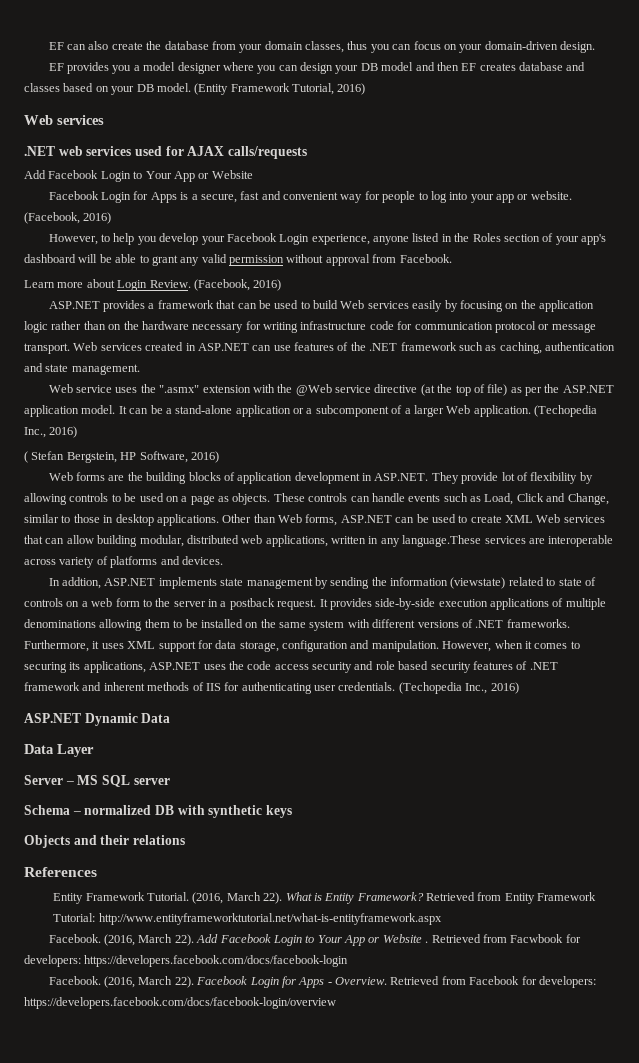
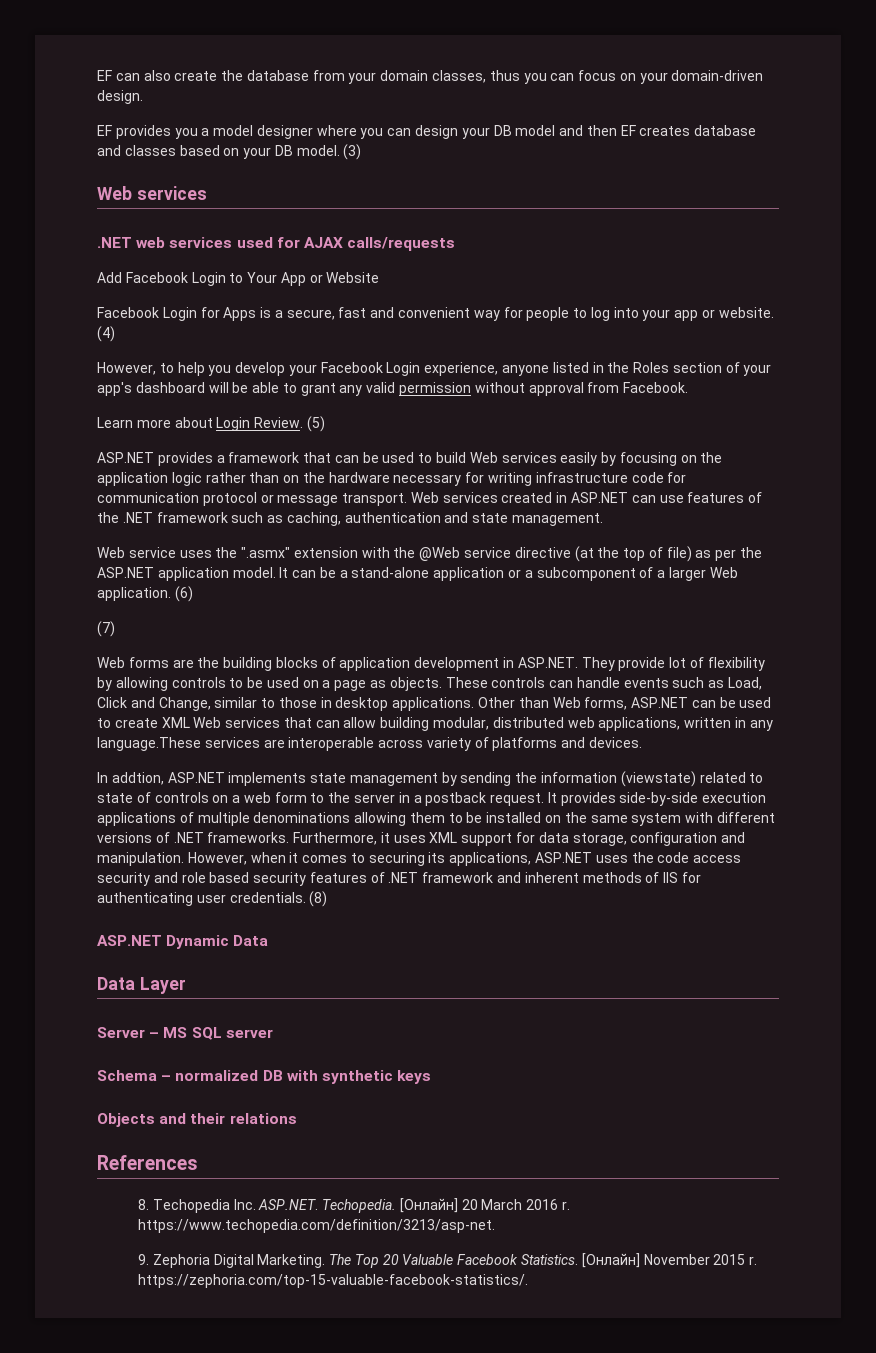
- (Entity Framework Tutorial, 2016)
+ (3)
- Facebook Login for Apps is a secure, fast and convenient way for people to log into your app or website. (Facebook, 2016)
+ Facebook Login for Apps is a secure, fast and convenient way for people to log into your app or website. (4)
- Learn more about Login Review. (Facebook, 2016)
+ Learn more about Login Review. (5)
- It can be a stand-alone application or a subcomponent of a larger Web application. (Techopedia Inc., 2016)
- ( Stefan Bergstein, HP Software, 2016)
+ It can be a stand-alone application or a subcomponent of a larger Web application. (6)
+ (7)
- However, when it comes to securing its applications, ASP.NET uses the code access security and role based security features of .NET framework and inherent methods of IIS for authenticating user credentials. (Techopedia Inc., 2016)
+ However, when it comes to securing its applications, ASP.NET uses the code access security and role based security features of .NET framework and inherent methods of IIS for authenticating user credentials. (8)
- Entity Framework Tutorial. (2016, March 22). What is Entity Framework? Retrieved from Entity Framework Tutorial: http://www.entityframeworktutorial.net/what-is-entityframework.aspx
- Facebook. (2016, March 22). Add Facebook Login to Your App or Website . Retrieved from Facwbook for developers: https://developers.facebook.com/docs/facebook-login
- Facebook. (2016, March 22). Facebook Login for Apps - Overview. Retrieved from Facebook for developers: https://developers.facebook.com/docs/facebook-login/overview
+ 8. Techopedia Inc. ASP.NET. Techopedia. [Онлайн] 20 March 2016 r. https://www.techopedia.com/definition/3213/asp-net.
+ 9. Zephoria Digital Marketing. The Top 20 Valuable Facebook Statistics. [Онлайн] November 2015 r. https://zephoria.com/top-15-valuable-facebook-statistics/.

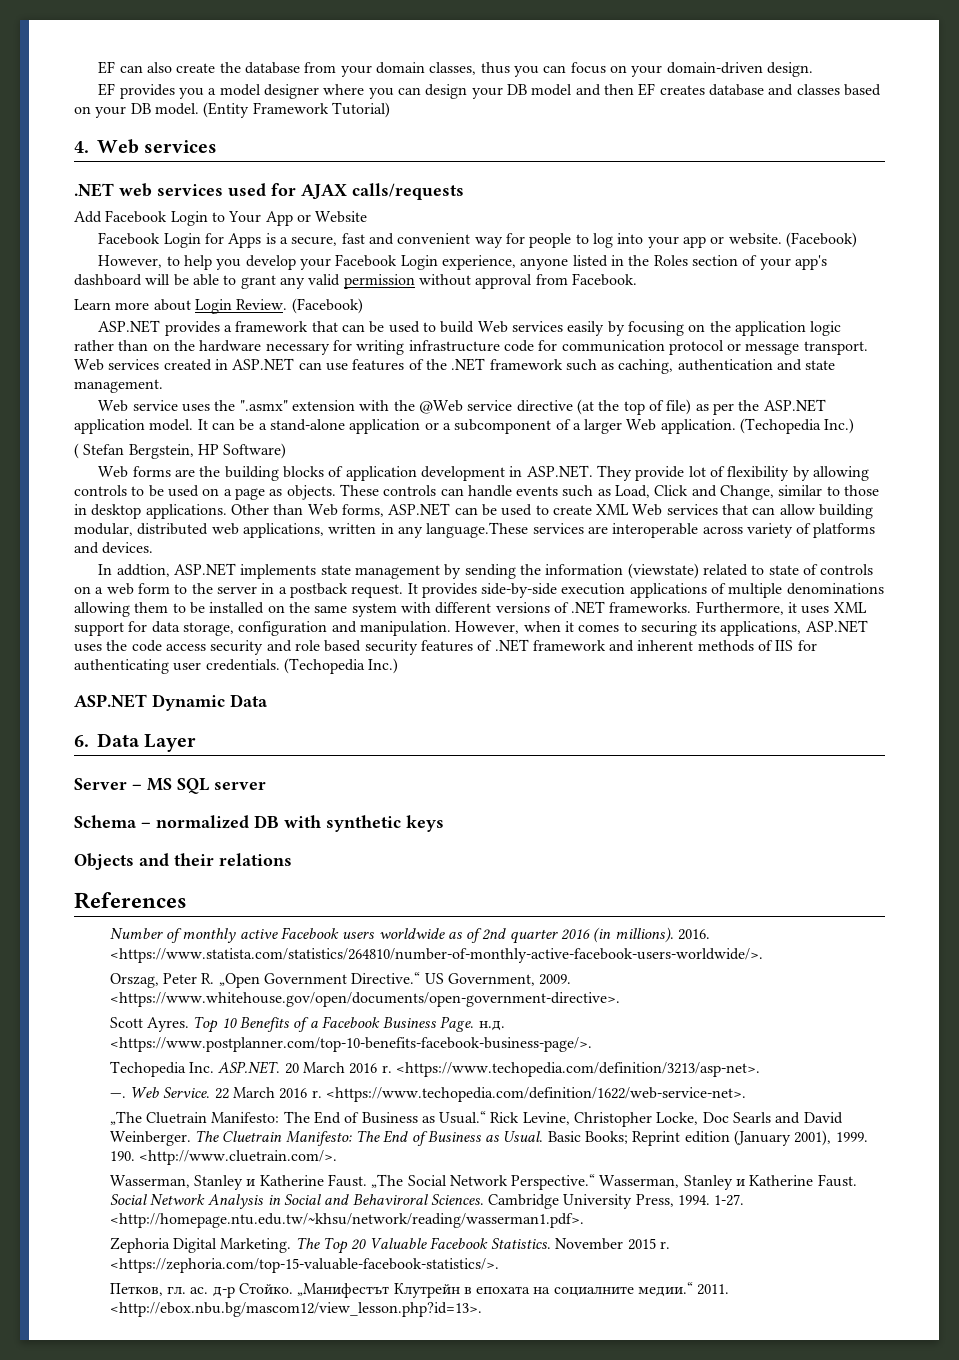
- (3)
- Web services
+ (Entity Framework Tutorial)
+ 4. Web services
- Facebook Login for Apps is a secure, fast and convenient way for people to log into your app or website. (4)
+ Facebook Login for Apps is a secure, fast and convenient way for people to log into your app or website. (Facebook)
- Learn more about Login Review. (5)
+ Learn more about Login Review. (Facebook)
- It can be a stand-alone application or a subcomponent of a larger Web application. (6)
- (7)
+ It can be a stand-alone application or a subcomponent of a larger Web application. (Techopedia Inc.)
+ ( Stefan Bergstein, HP Software)
- However, when it comes to securing its applications, ASP.NET uses the code access security and role based security features of .NET framework and inherent methods of IIS for authenticating user credentials. (8)
+ However, when it comes to securing its applications, ASP.NET uses the code access security and role based security features of .NET framework and inherent methods of IIS for authenticating user credentials. (Techopedia Inc.)
- Data Layer
+ 6. Data Layer
- 8. Techopedia Inc. ASP.NET. Techopedia. [Онлайн] 20 March 2016 r. https://www.techopedia.com/definition/3213/asp-net.
- 9. Zephoria Digital Marketing.
+ Number of monthly active Facebook users worldwide as of 2nd quarter 2016 (in millions). 2016. <https://www.statista.com/statistics/264810/number-of-monthly-active-facebook-users-worldwide/>.
+ Orszag, Peter R. „Open Government Directive.“ US Government, 2009. <https://www.whitehouse.gov/open/documents/open-government-directive>.
+ Scott Ayres. Top 10 Benefits of a Facebook Business Page. н.д. <https://www.postplanner.com/top-10-benefits-facebook-business-page/>.
+ Techopedia Inc. ASP.NET. 20 March 2016 r. <https://www.techopedia.com/definition/3213/asp-net>.
+ —. Web Service. 22 March 2016 r. <https://www.techopedia.com/definition/1622/web-service-net>.
+ „The Cluetrain Manifesto: The End of Business as Usual.“ Rick Levine, Christopher Locke, Doc Searls and David Weinberger. The Cluetrain Manifesto: The End of Business as Usual. Basic Books; Reprint edition (January 2001), 1999. 190. <http://www.cluetrain.com/>.
+ Wasserman, Stanley и Katherine Faust. „The Social Network Perspective.“ Wasserman, Stanley и Katherine Faust. Social Network Analysis in Social and Behaviroral Sciences. Cambridge University Press, 1994. 1-27. <http://homepage.ntu.edu.tw/~khsu/network/reading/wasserman1.pdf>.
+ Zephoria Digital Marketing.
- [Онлайн] November 2015 r. https://zephoria.com/top-15-valuable-facebook-statistics/.
+ November 2015 r. <https://zephoria.com/top-15-valuable-facebook-statistics/>.
+ Петков, гл. ас. д-р Стойко. „Манифестът Клутрейн в епохата на социалните медии.“ 2011. <http://ebox.nbu.bg/mascom12/view_lesson.php?id=13>.

